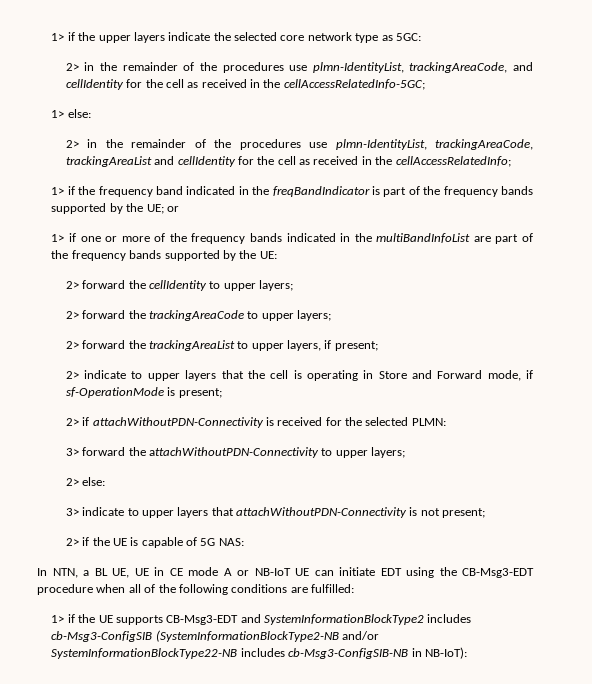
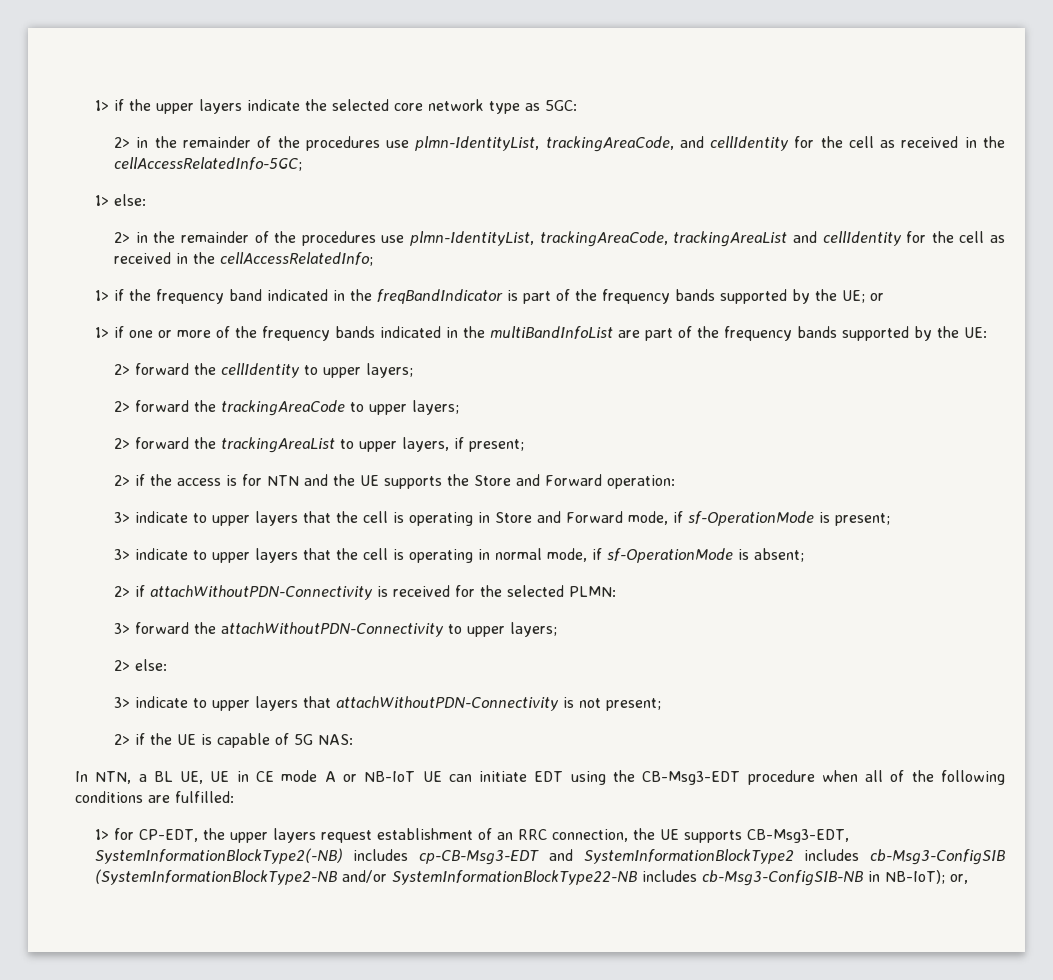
- 2> indicate to upper layers that the cell is operating in Store and Forward mode, if sf-OperationMode is present;
+ 2> if the access is for NTN and the UE supports the Store and Forward operation:
+ 3> indicate to upper layers that the cell is operating in Store and Forward mode, if sf-OperationMode is present;
+ 3> indicate to upper layers that the cell is operating in normal mode, if sf-OperationMode is absent;
- 1> if the UE supports CB-Msg3-EDT and SystemInformationBlockType2 includes cb-Msg3-ConfigSIB (SystemInformationBlockType2-NB and/or SystemInformationBlockType22-NB includes cb-Msg3-ConfigSIB-NB in NB-IoT):
+ 1> for CP-EDT, the upper layers request establishment of an RRC connection, the UE supports CB-Msg3-EDT, SystemInformationBlockType2(-NB) includes cp-CB-Msg3-EDT and SystemInformationBlockType2 includes cb-Msg3-ConfigSIB (SystemInformationBlockType2-NB and/or SystemInformationBlockType22-NB includes cb-Msg3-ConfigSIB-NB in NB-IoT); or,

